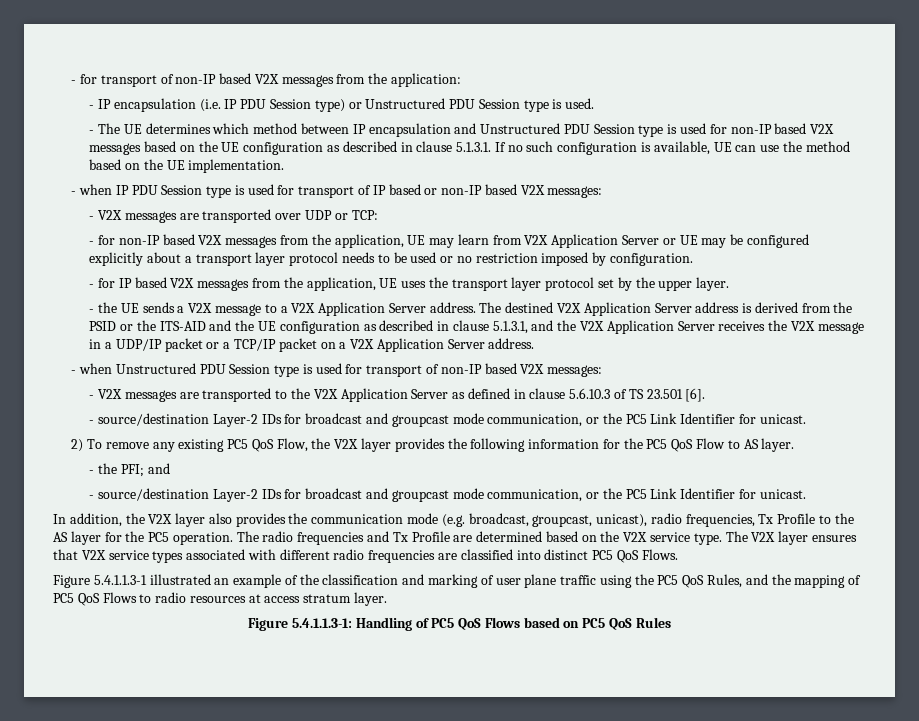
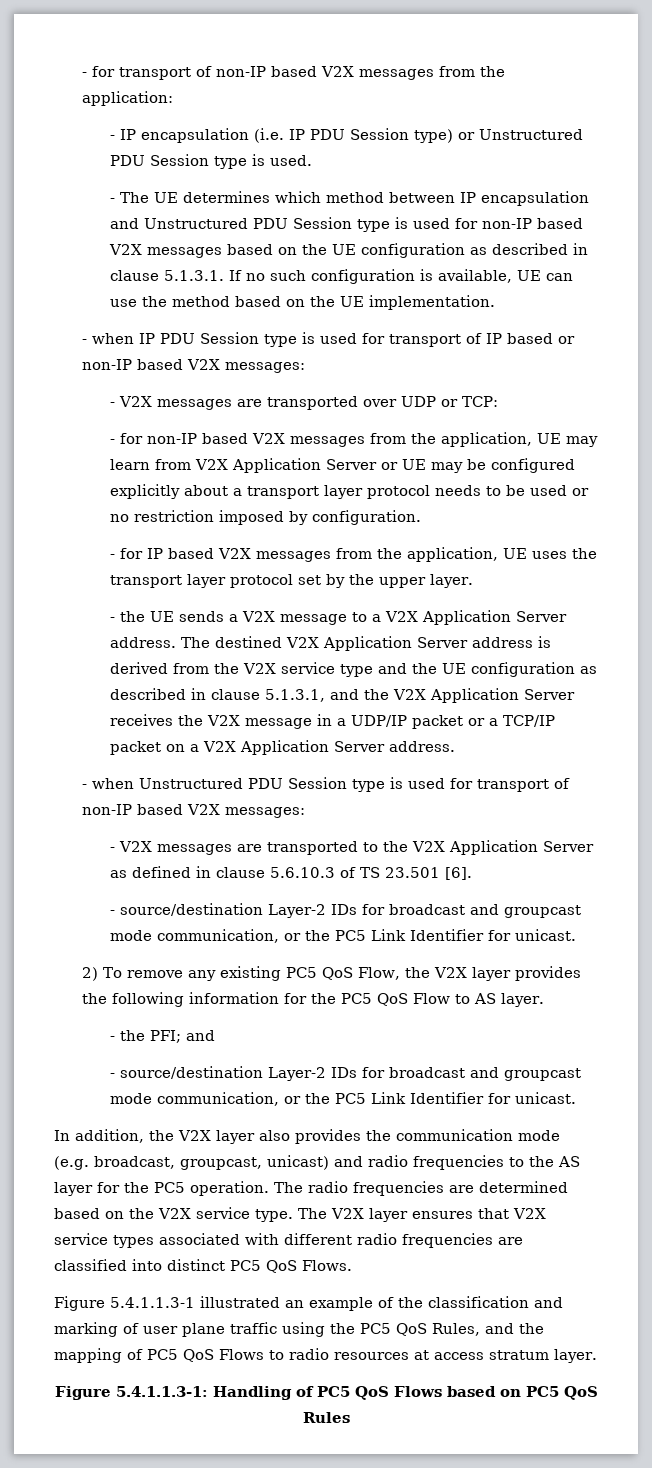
- The destined V2X Application Server address is derived from the PSID or the ITS-AID and the UE configuration as described in clause 5.1.3.1, and the V2X Application Server receives the V2X message in a UDP/IP packet or a TCP/IP packet on a V2X Application Server address.
+ The destined V2X Application Server address is derived from the V2X service type and the UE configuration as described in clause 5.1.3.1, and the V2X Application Server receives the V2X message in a UDP/IP packet or a TCP/IP packet on a V2X Application Server address.
- In addition, the V2X layer also provides the communication mode (e.g. broadcast, groupcast, unicast), radio frequencies, Tx Profile to the AS layer for the PC5 operation.
+ In addition, the V2X layer also provides the communication mode (e.g. broadcast, groupcast, unicast) and radio frequencies to the AS layer for the PC5 operation.
- The radio frequencies and Tx Profile are determined based on the V2X service type.
+ The radio frequencies are determined based on the V2X service type.

